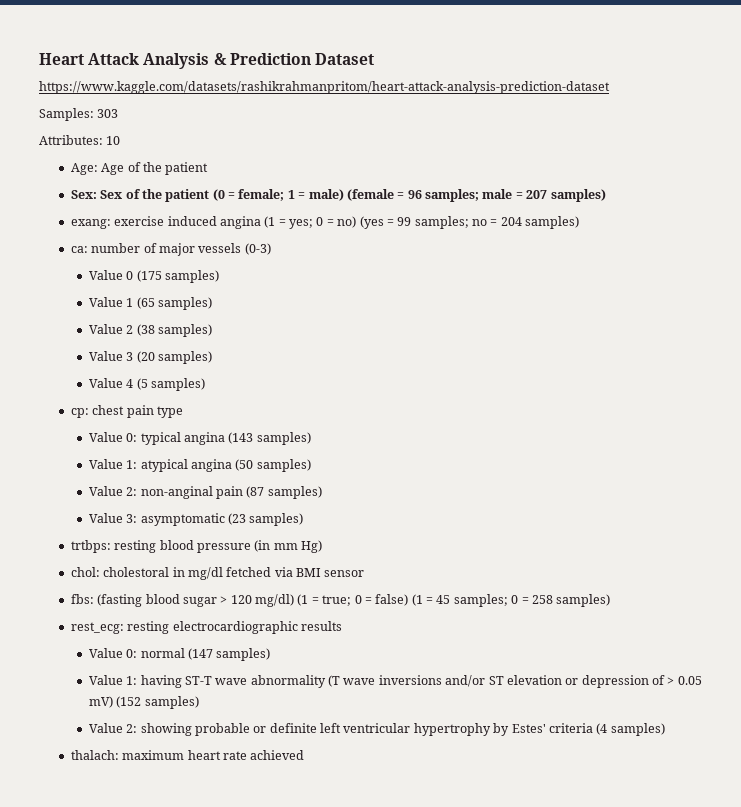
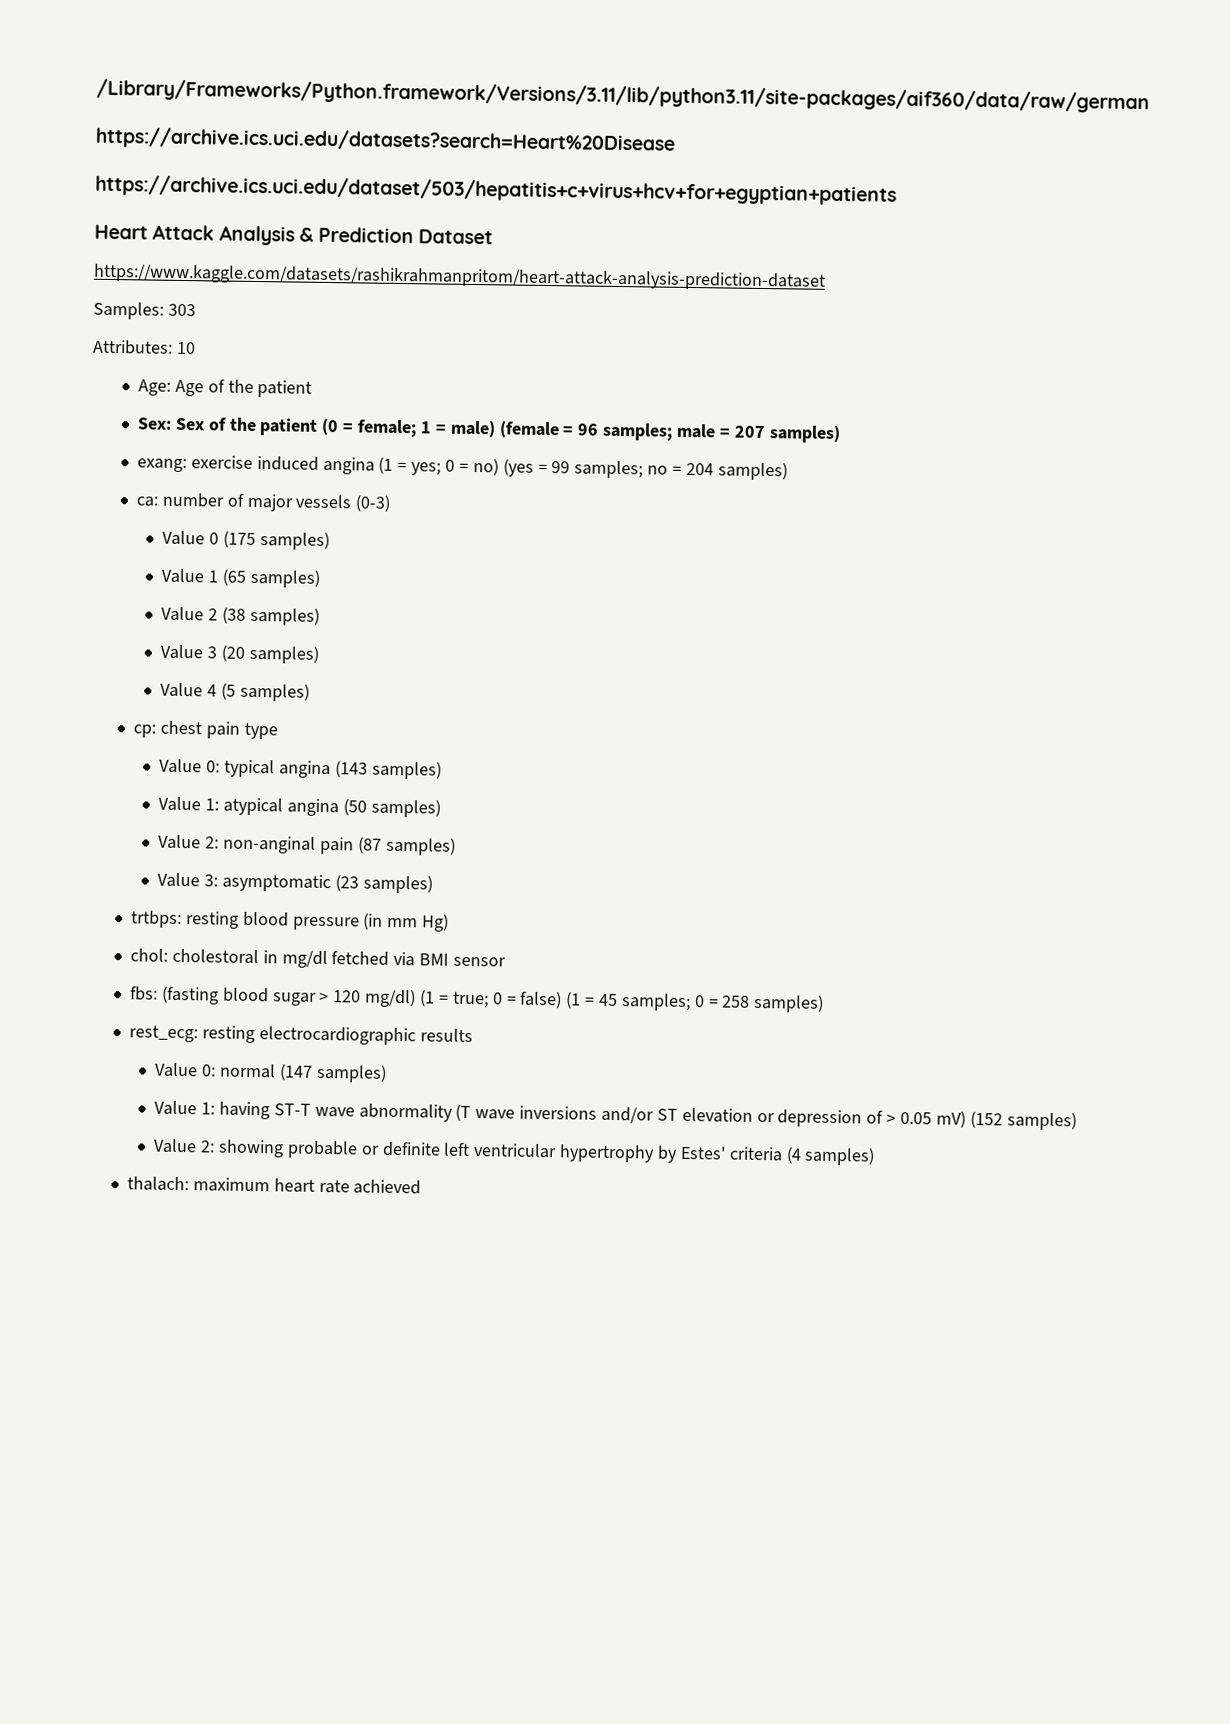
+ /Library/Frameworks/Python.framework/Versions/3.11/lib/python3.11/site-packages/aif360/data/raw/german
+ https://archive.ics.uci.edu/datasets?search=Heart%20Disease
+ https://archive.ics.uci.edu/dataset/503/hepatitis+c+virus+hcv+for+egyptian+patients

